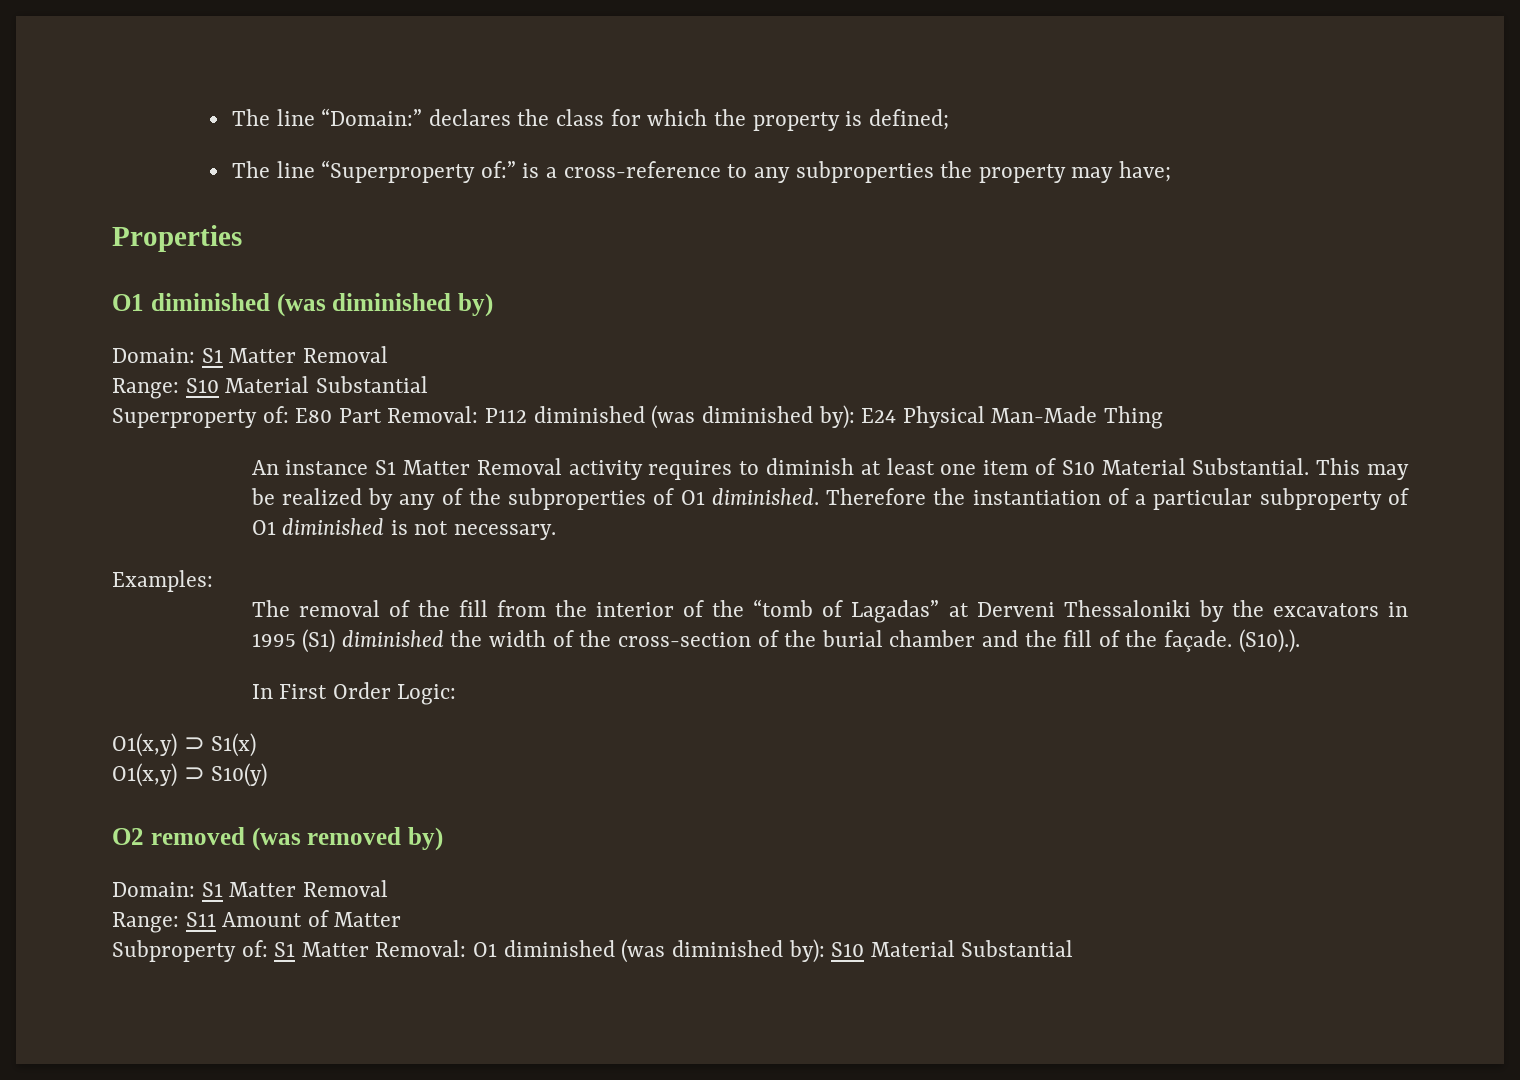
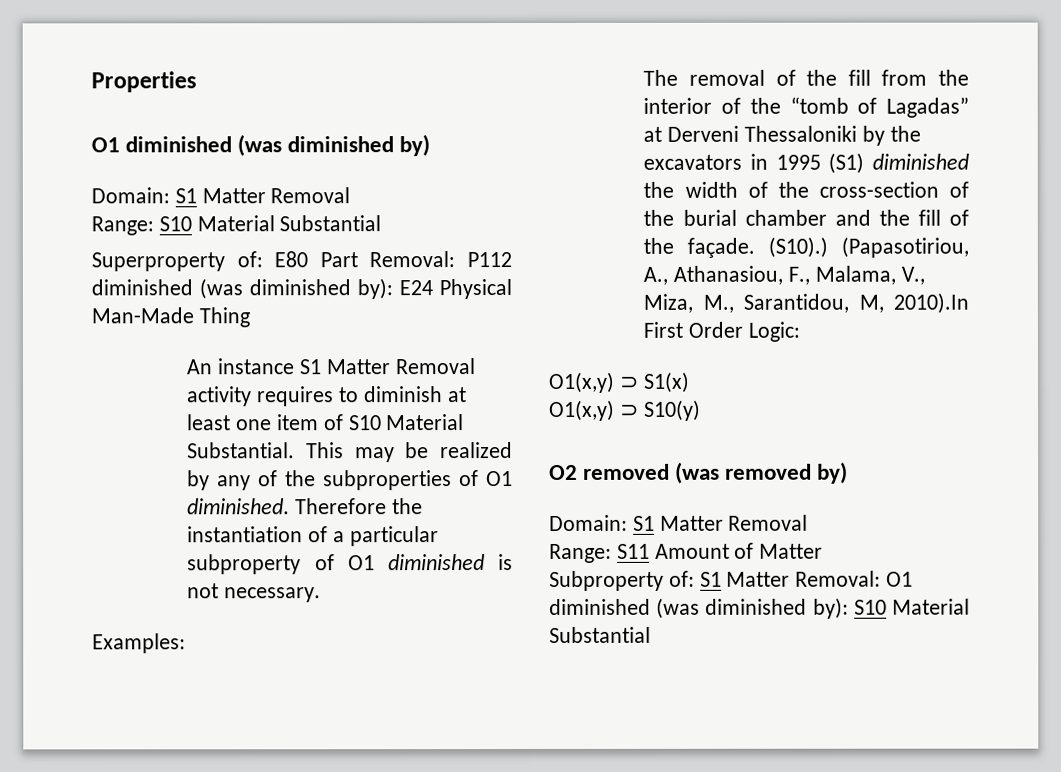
- The line “Domain:” declares the class for which the property is defined;
- The line “Superproperty of:” is a cross-reference to any subproperties the property may have;
- (S10).).
- In First Order Logic:
+ (S10).) (Papasotiriou, A., Athanasiou, F., Malama, V., Miza, M., Sarantidou, M, 2010).In First Order Logic:

